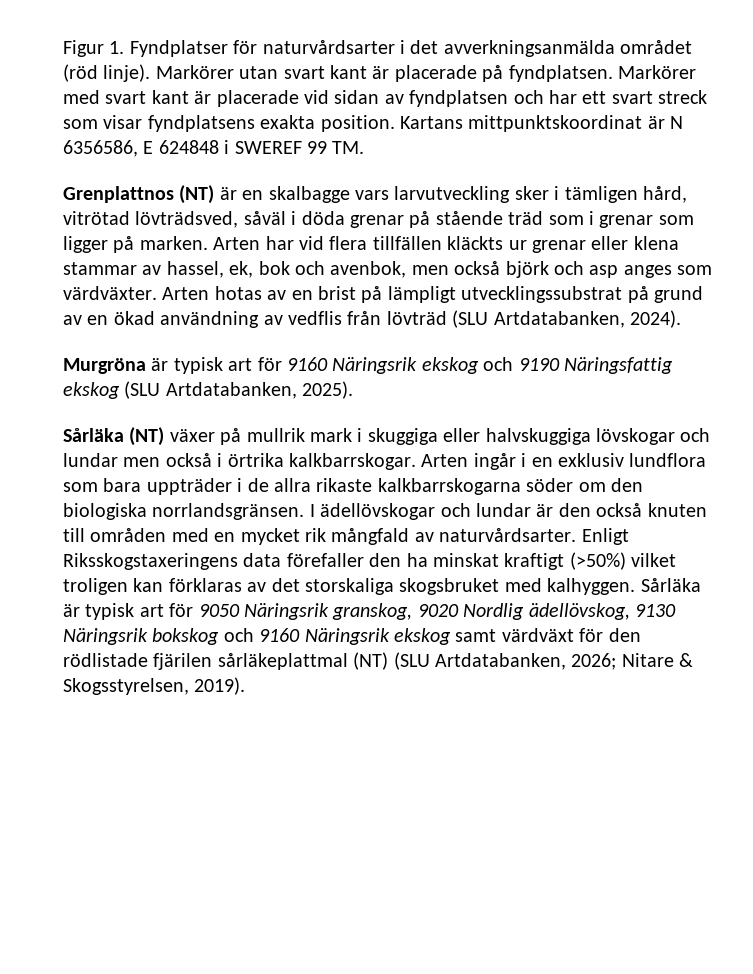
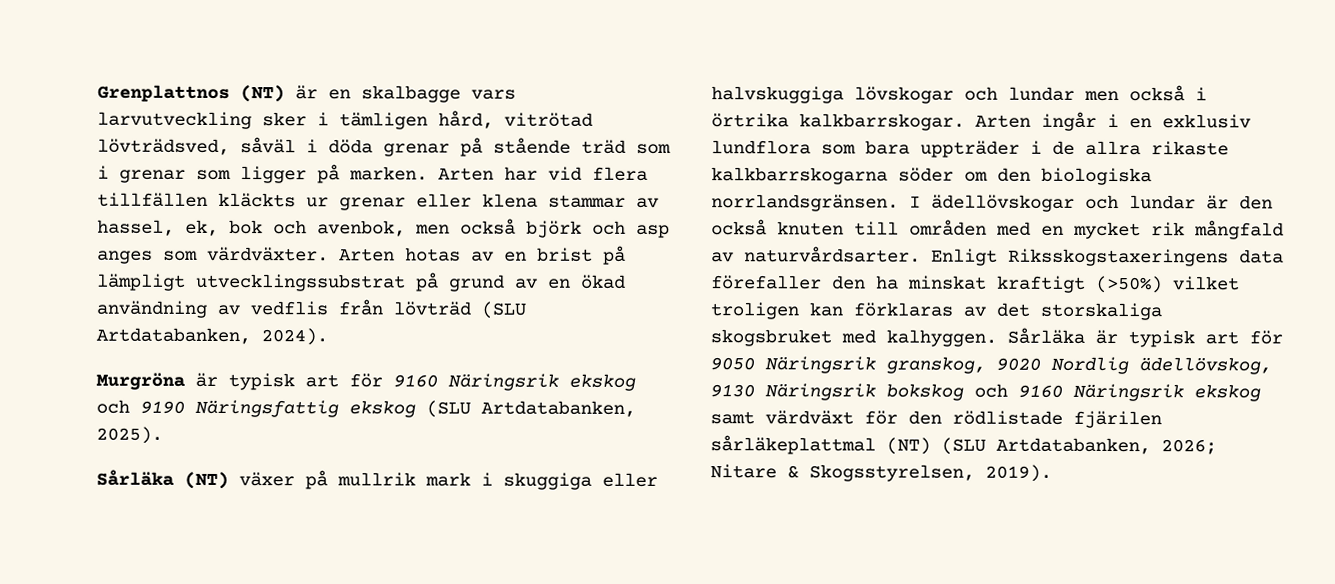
- Figur 1. Fyndplatser för naturvårdsarter i det avverkningsanmälda området (röd linje). Markörer utan svart kant är placerade på fyndplatsen. Markörer med svart kant är placerade vid sidan av fyndplatsen och har ett svart streck som visar fyndplatsens exakta position. Kartans mittpunktskoordinat är N 6356586, E 624848 i SWEREF 99 TM.

